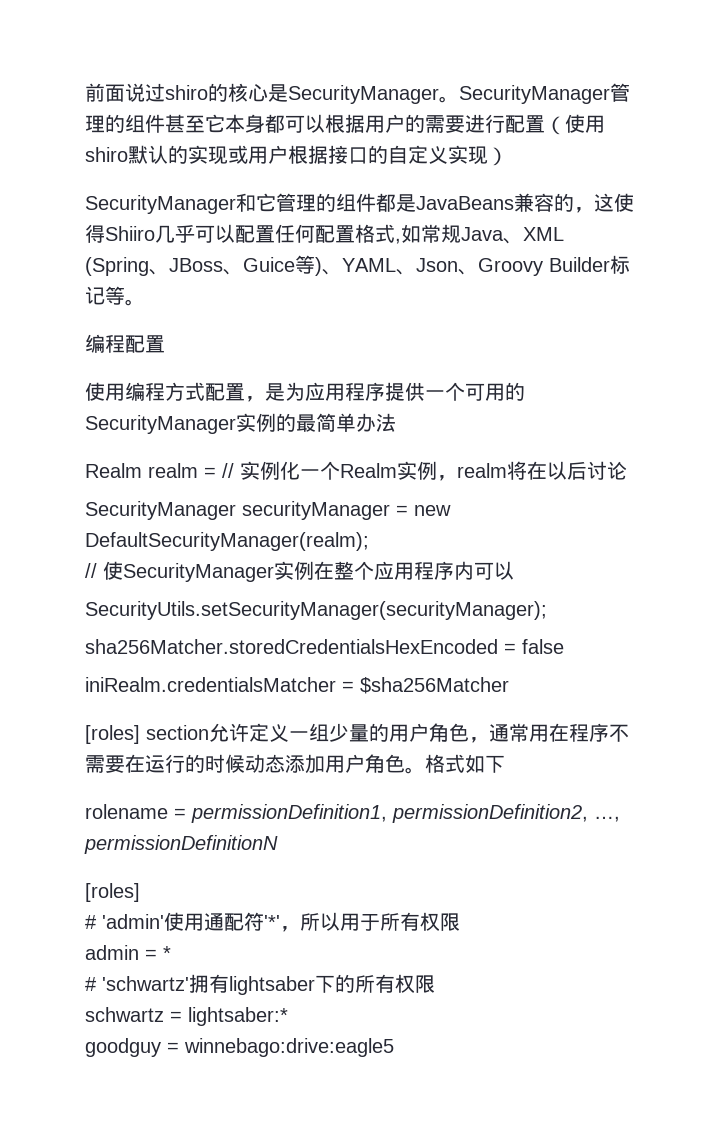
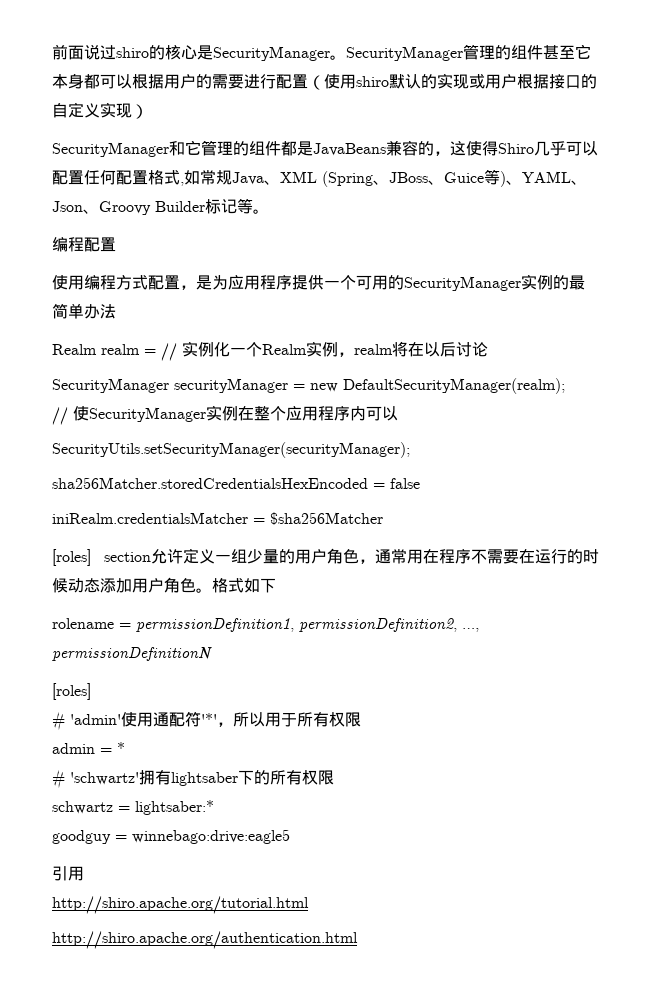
- SecurityManager和它管理的组件都是JavaBeans兼容的，这使得Shiiro几乎可以配置任何配置格式,如常规Java、XML (Spring、JBoss、Guice等)、YAML、Json、Groovy Builder标记等。
+ SecurityManager和它管理的组件都是JavaBeans兼容的，这使得Shiro几乎可以配置任何配置格式,如常规Java、XML (Spring、JBoss、Guice等)、YAML、Json、Groovy Builder标记等。
+ 引用
+ http://shiro.apache.org/tutorial.html
+ http://shiro.apache.org/authentication.html

